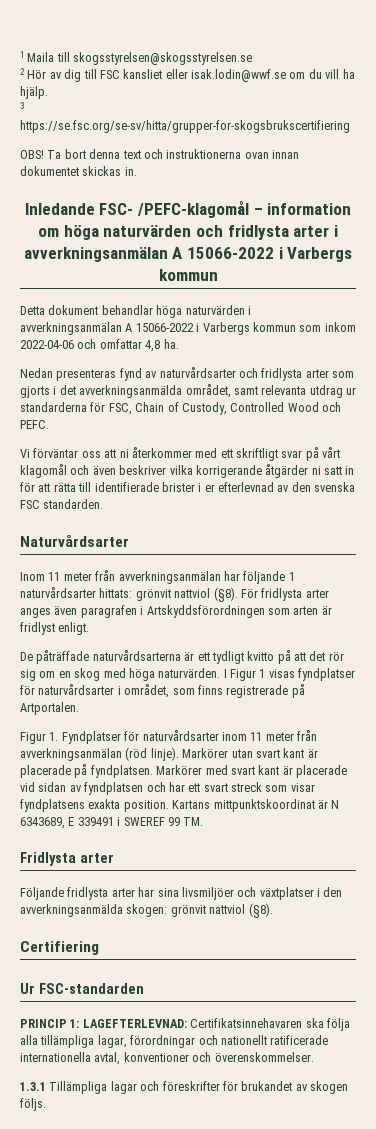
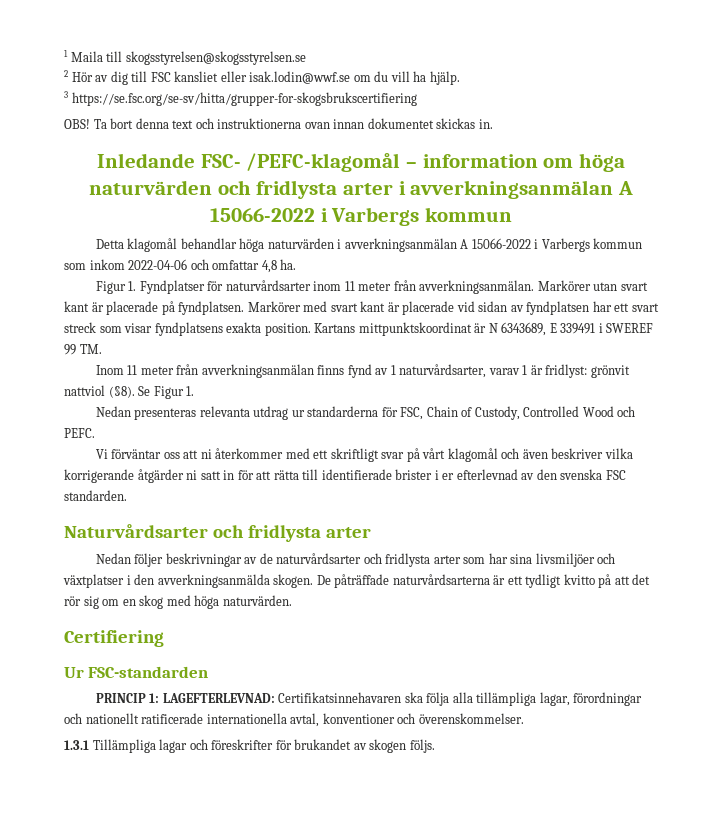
- Detta dokument behandlar höga naturvärden i avverkningsanmälan A 15066-2022 i Varbergs kommun som inkom 2022-04-06 och omfattar 4,8 ha.
+ Detta klagomål behandlar höga naturvärden i avverkningsanmälan A 15066-2022 i Varbergs kommun som inkom 2022-04-06 och omfattar 4,8 ha.
- Nedan presenteras fynd av naturvårdsarter och fridlysta arter som gjorts i det avverkningsanmälda området, samt relevanta utdrag ur standarderna för FSC, Chain of Custody, Controlled Wood och PEFC.
+ Figur 1. Fyndplatser för naturvårdsarter inom 11 meter från avverkningsanmälan. Markörer utan svart kant är placerade på fyndplatsen. Markörer med svart kant är placerade vid sidan av fyndplatsen har ett svart streck som visar fyndplatsens exakta position. Kartans mittpunktskoordinat är N 6343689, E 339491 i SWEREF 99 TM.
+ Inom 11 meter från avverkningsanmälan finns fynd av 1 naturvårdsarter, varav 1 är fridlyst: grönvit nattviol (§8). Se Figur 1.
+ Nedan presenteras relevanta utdrag ur standarderna för FSC, Chain of Custody, Controlled Wood och PEFC.
- Naturvårdsarter
- Inom 11 meter från avverkningsanmälan har följande 1 naturvårdsarter hittats: grönvit nattviol (§8). För fridlysta arter anges även paragrafen i Artskyddsförordningen som arten är fridlyst enligt.
- De påträffade naturvårdsarterna är ett tydligt kvitto på att det rör sig om en skog med höga naturvärden. I Figur 1 visas fyndplatser för naturvårdsarter i området, som finns registrerade på Artportalen.
- Figur 1. Fyndplatser för naturvårdsarter inom 11 meter från avverkningsanmälan (röd linje). Markörer utan svart kant är placerade på fyndplatsen. Markörer med svart kant är placerade vid sidan av fyndplatsen och har ett svart streck som visar fyndplatsens exakta position. Kartans mittpunktskoordinat är N 6343689, E 339491 i SWEREF 99 TM.
- Fridlysta arter
- Följande fridlysta arter har sina livsmiljöer och växtplatser i den avverkningsanmälda skogen: grönvit nattviol (§8).
+ Naturvårdsarter och fridlysta arter
+ Nedan följer beskrivningar av de naturvårdsarter och fridlysta arter som har sina livsmiljöer och växtplatser i den avverkningsanmälda skogen. De påträffade naturvårdsarterna är ett tydligt kvitto på att det rör sig om en skog med höga naturvärden.

